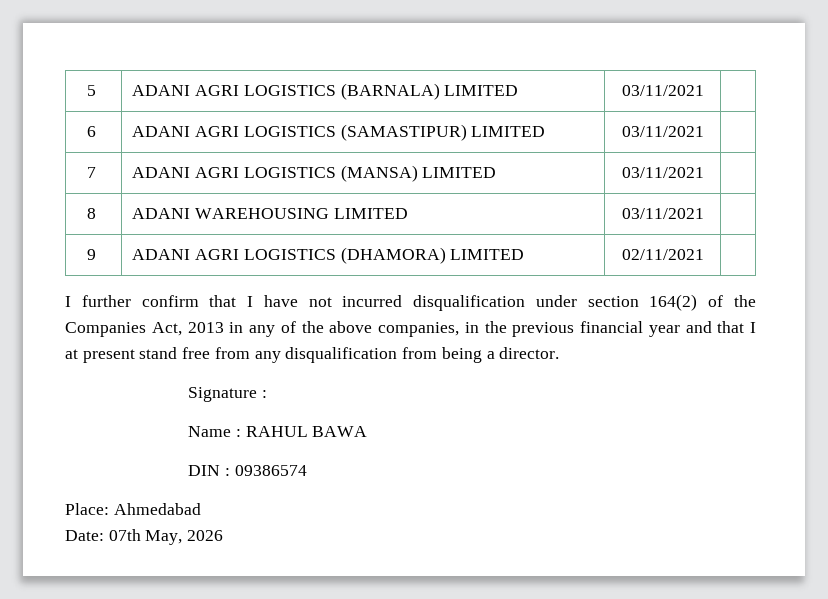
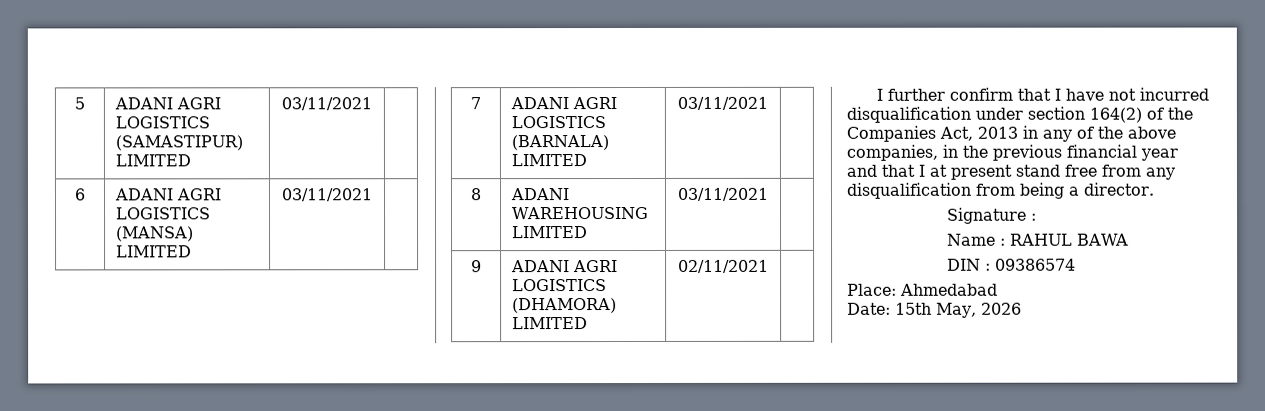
- 5 | ADANI AGRI LOGISTICS (BARNALA) LIMITED | 03/11/2021 |
+ 5 | ADANI AGRI LOGISTICS (SAMASTIPUR) LIMITED | 03/11/2021 |
- 6 | ADANI AGRI LOGISTICS (SAMASTIPUR) LIMITED | 03/11/2021 |
+ 6 | ADANI AGRI LOGISTICS (MANSA) LIMITED | 03/11/2021 |
- 7 | ADANI AGRI LOGISTICS (MANSA) LIMITED | 03/11/2021 |
+ 7 | ADANI AGRI LOGISTICS (BARNALA) LIMITED | 03/11/2021 |
- Date: 07th May, 2026
+ Date: 15th May, 2026

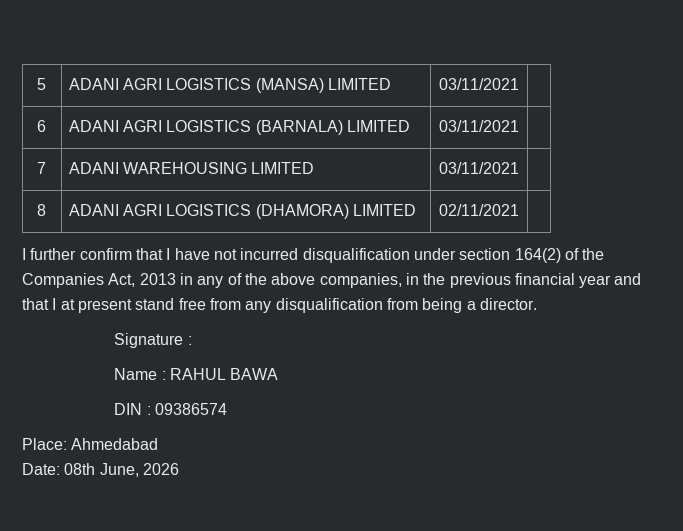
- 5 | ADANI AGRI LOGISTICS (SAMASTIPUR) LIMITED | 03/11/2021 |
+ 5 | ADANI AGRI LOGISTICS (MANSA) LIMITED | 03/11/2021 |
- 6 | ADANI AGRI LOGISTICS (MANSA) LIMITED | 03/11/2021 |
+ 6 | ADANI AGRI LOGISTICS (BARNALA) LIMITED | 03/11/2021 |
- 7 | ADANI AGRI LOGISTICS (BARNALA) LIMITED | 03/11/2021 |
+ 7 | ADANI WAREHOUSING LIMITED | 03/11/2021 |
- 8 | ADANI WAREHOUSING LIMITED | 03/11/2021 |
- 9 | ADANI AGRI LOGISTICS (DHAMORA) LIMITED | 02/11/2021 |
+ 8 | ADANI AGRI LOGISTICS (DHAMORA) LIMITED | 02/11/2021 |
- Date: 15th May, 2026
+ Date: 08th June, 2026

